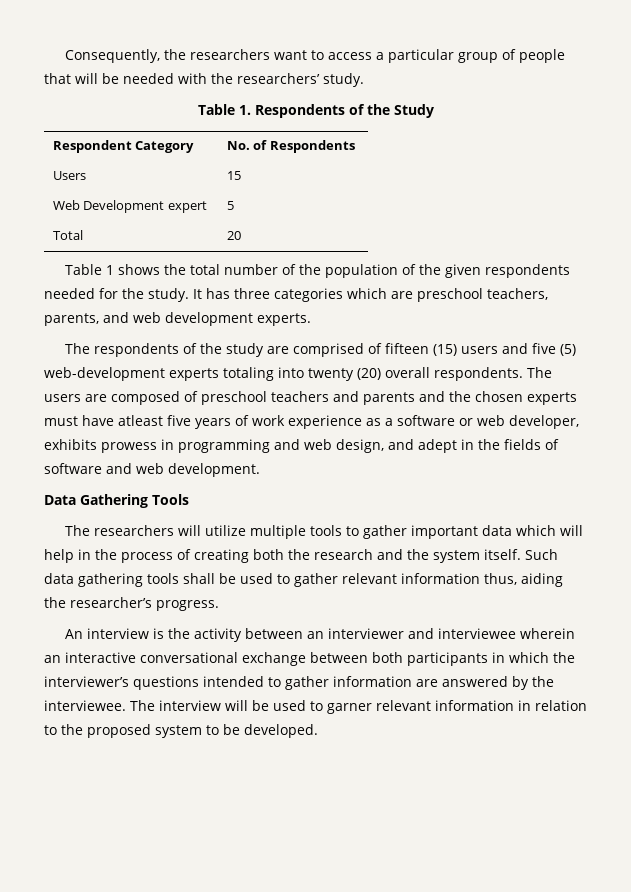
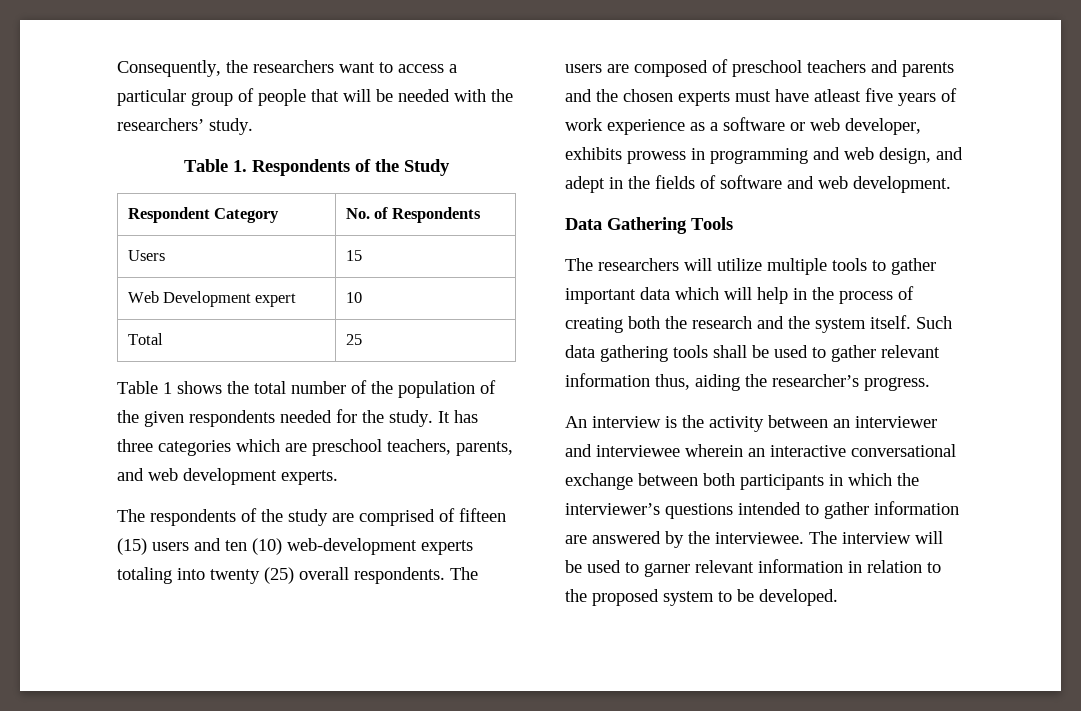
- Web Development expert | 5
+ Web Development expert | 10
- Total | 20
+ Total | 25
- The respondents of the study are comprised of fifteen (15) users and five (5) web-development experts totaling into twenty (20) overall respondents.
+ The respondents of the study are comprised of fifteen (15) users and ten (10) web-development experts totaling into twenty (25) overall respondents.

